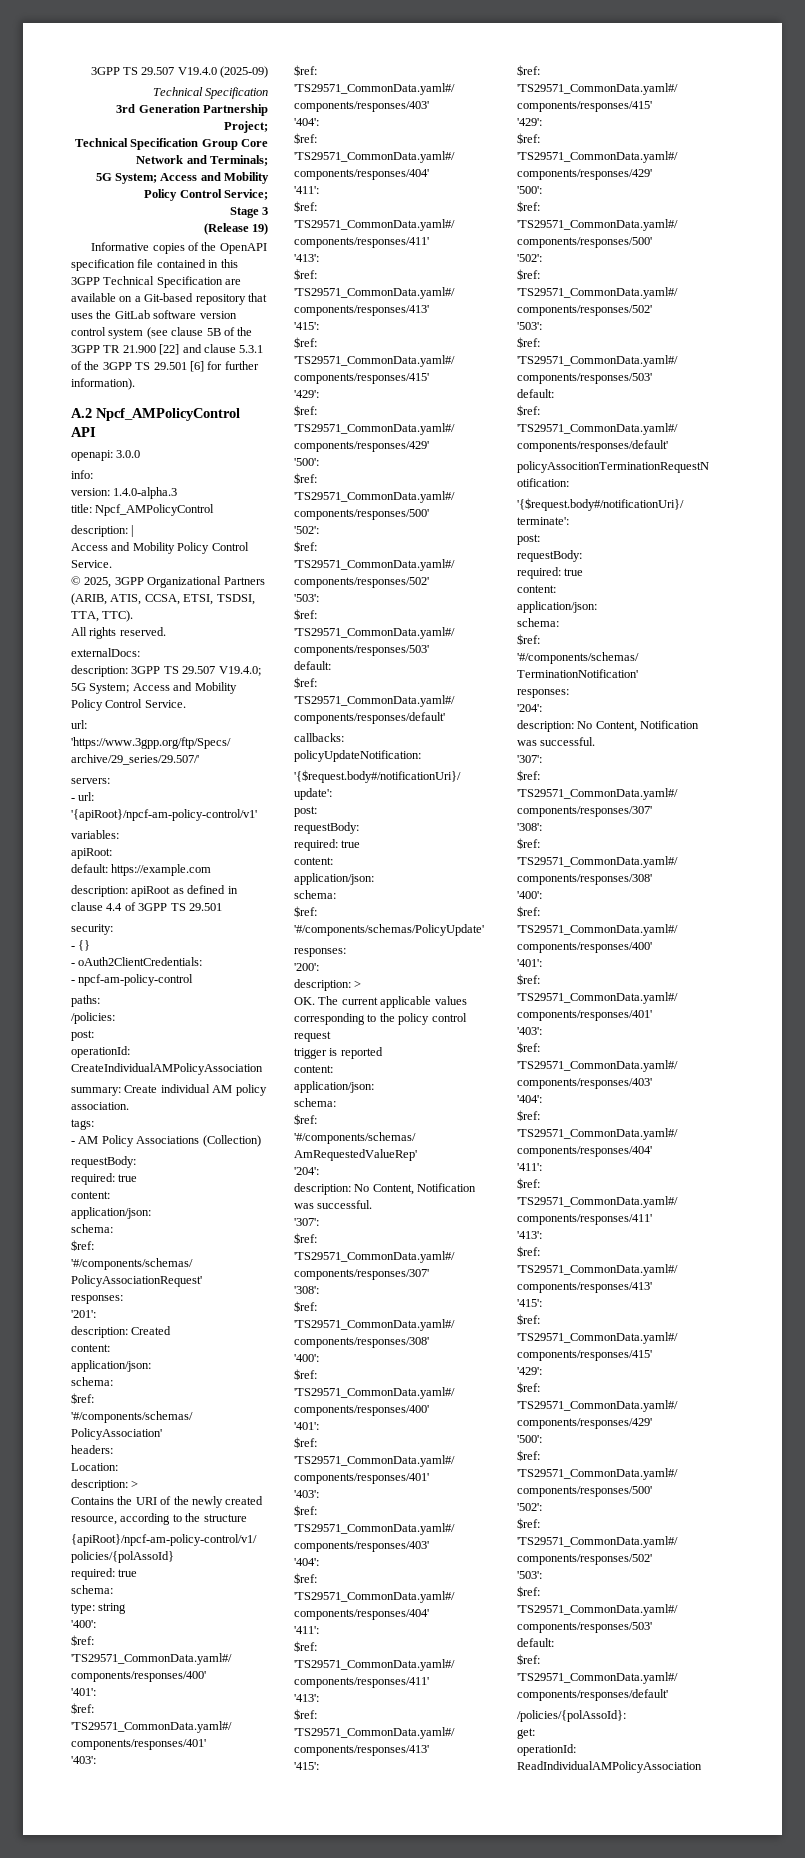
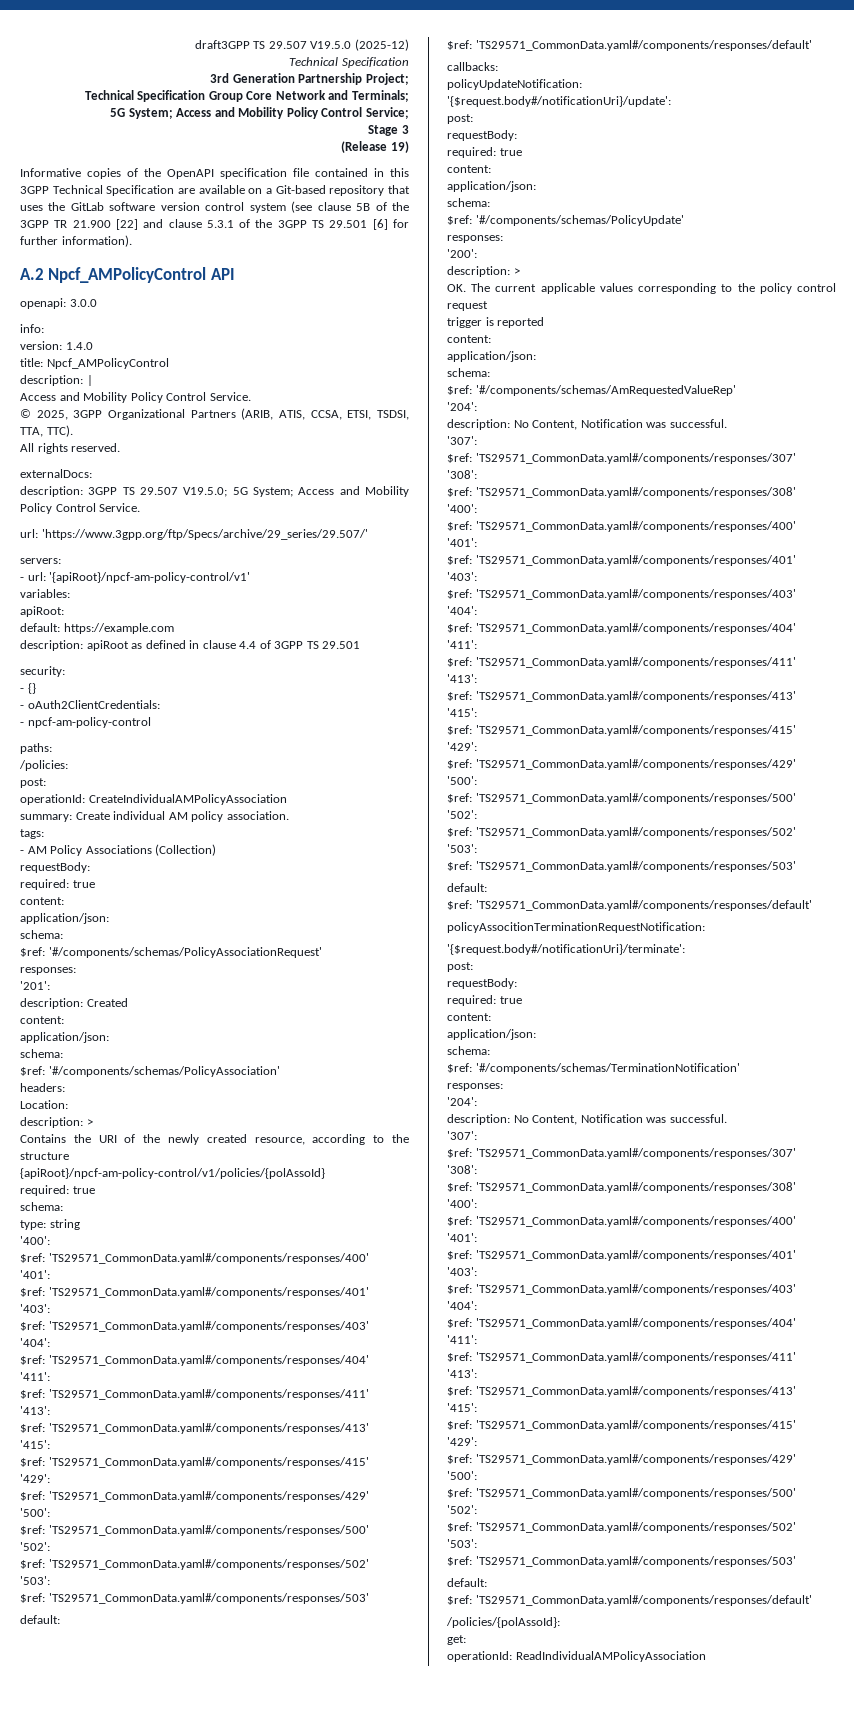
- 3GPP TS 29.507 V19.4.0 (2025-09)
+ draft3GPP TS 29.507 V19.5.0 (2025-12)
- version: 1.4.0-alpha.3
+ version: 1.4.0
- description: 3GPP TS 29.507 V19.4.0; 5G System; Access and Mobility Policy Control Service.
+ description: 3GPP TS 29.507 V19.5.0; 5G System; Access and Mobility Policy Control Service.

